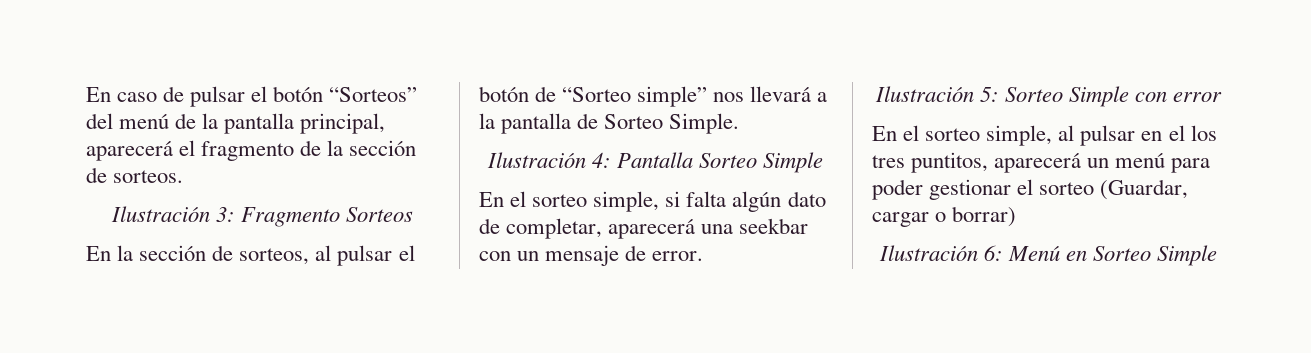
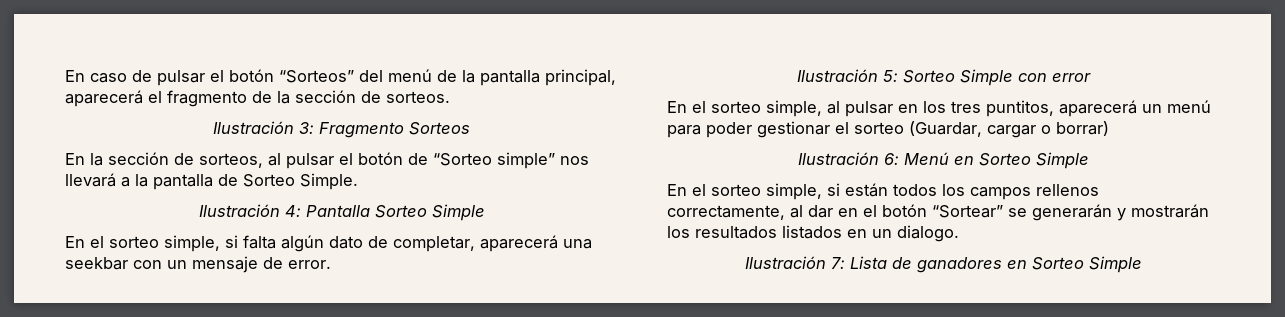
- En el sorteo simple, al pulsar en el los tres puntitos, aparecerá un menú para poder gestionar el sorteo (Guardar, cargar o borrar)
+ En el sorteo simple, al pulsar en los tres puntitos, aparecerá un menú para poder gestionar el sorteo (Guardar, cargar o borrar)
+ En el sorteo simple, si están todos los campos rellenos correctamente, al dar en el botón “Sortear” se generarán y mostrarán los resultados listados en un dialogo.
+ Ilustración 7: Lista de ganadores en Sorteo Simple

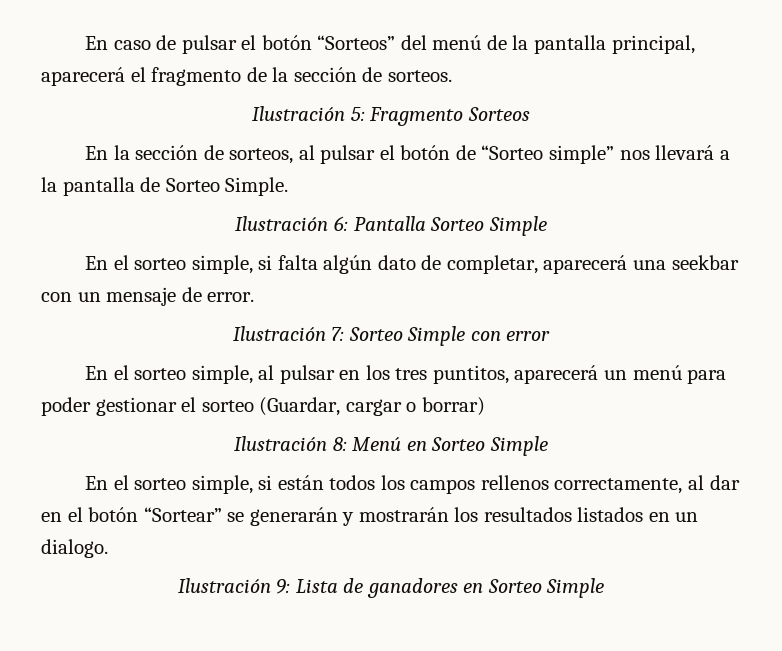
- Ilustración 3: Fragmento Sorteos
+ Ilustración 5: Fragmento Sorteos
- Ilustración 4: Pantalla Sorteo Simple
+ Ilustración 6: Pantalla Sorteo Simple
- Ilustración 5: Sorteo Simple con error
+ Ilustración 7: Sorteo Simple con error
- Ilustración 6: Menú en Sorteo Simple
+ Ilustración 8: Menú en Sorteo Simple
- Ilustración 7: Lista de ganadores en Sorteo Simple
+ Ilustración 9: Lista de ganadores en Sorteo Simple

